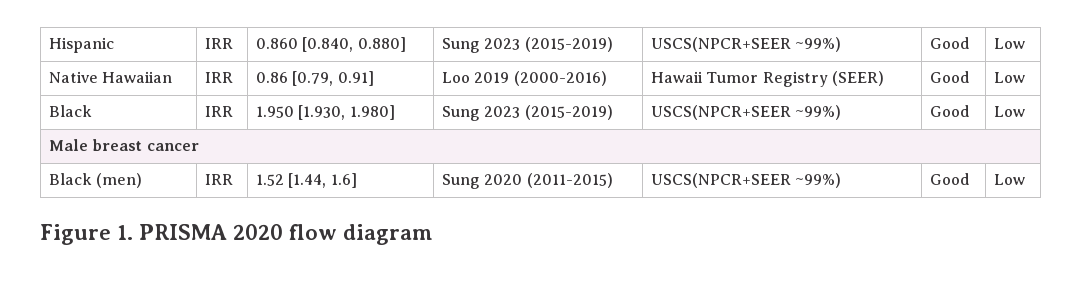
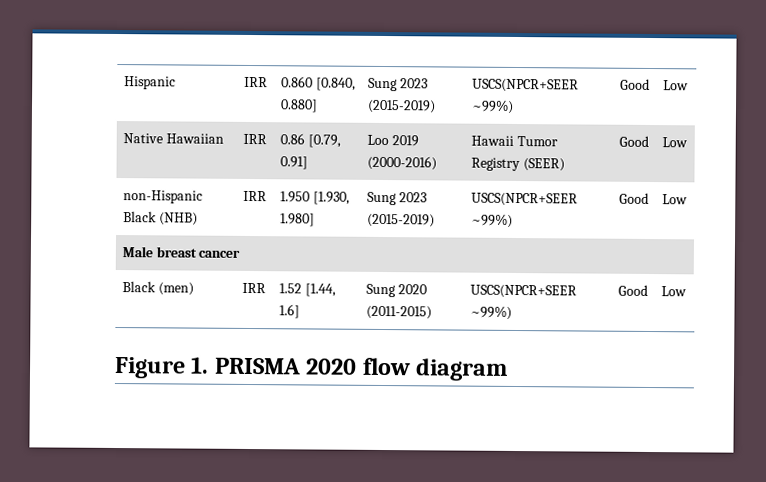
- Black | IRR | 1.950 [1.930, 1.980] | Sung 2023 (2015-2019) | USCS(NPCR+SEER ~99%) | Good | Low
+ non-Hispanic Black (NHB) | IRR | 1.950 [1.930, 1.980] | Sung 2023 (2015-2019) | USCS(NPCR+SEER ~99%) | Good | Low

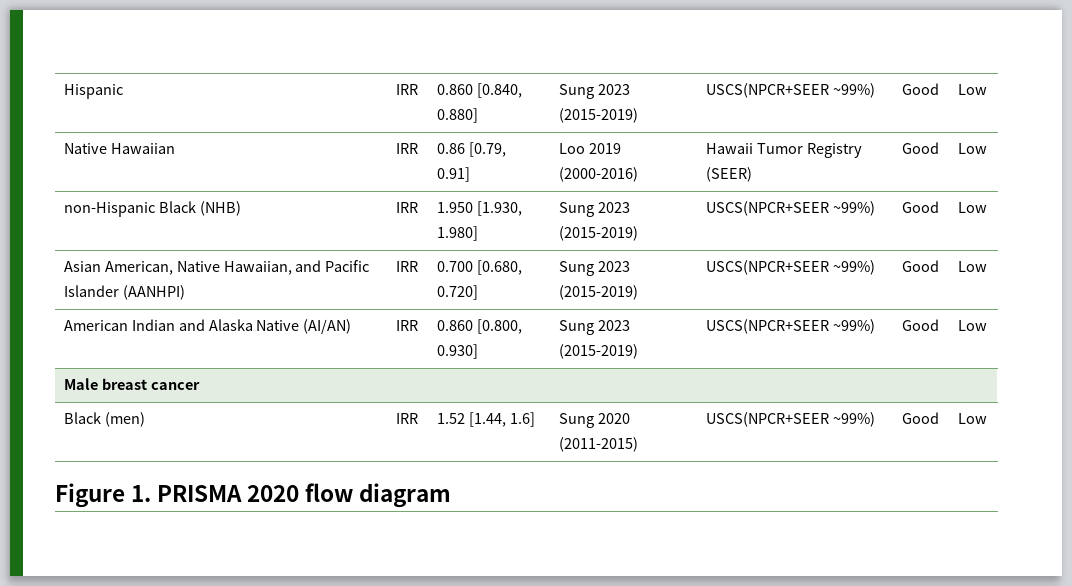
+ Asian American, Native Hawaiian, and Pacific Islander (AANHPI) | IRR | 0.700 [0.680, 0.720] | Sung 2023 (2015-2019) | USCS(NPCR+SEER ~99%) | Good | Low
+ American Indian and Alaska Native (AI/AN) | IRR | 0.860 [0.800, 0.930] | Sung 2023 (2015-2019) | USCS(NPCR+SEER ~99%) | Good | Low

